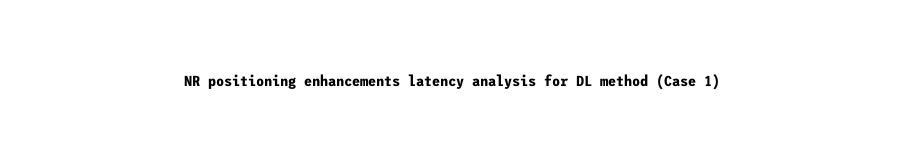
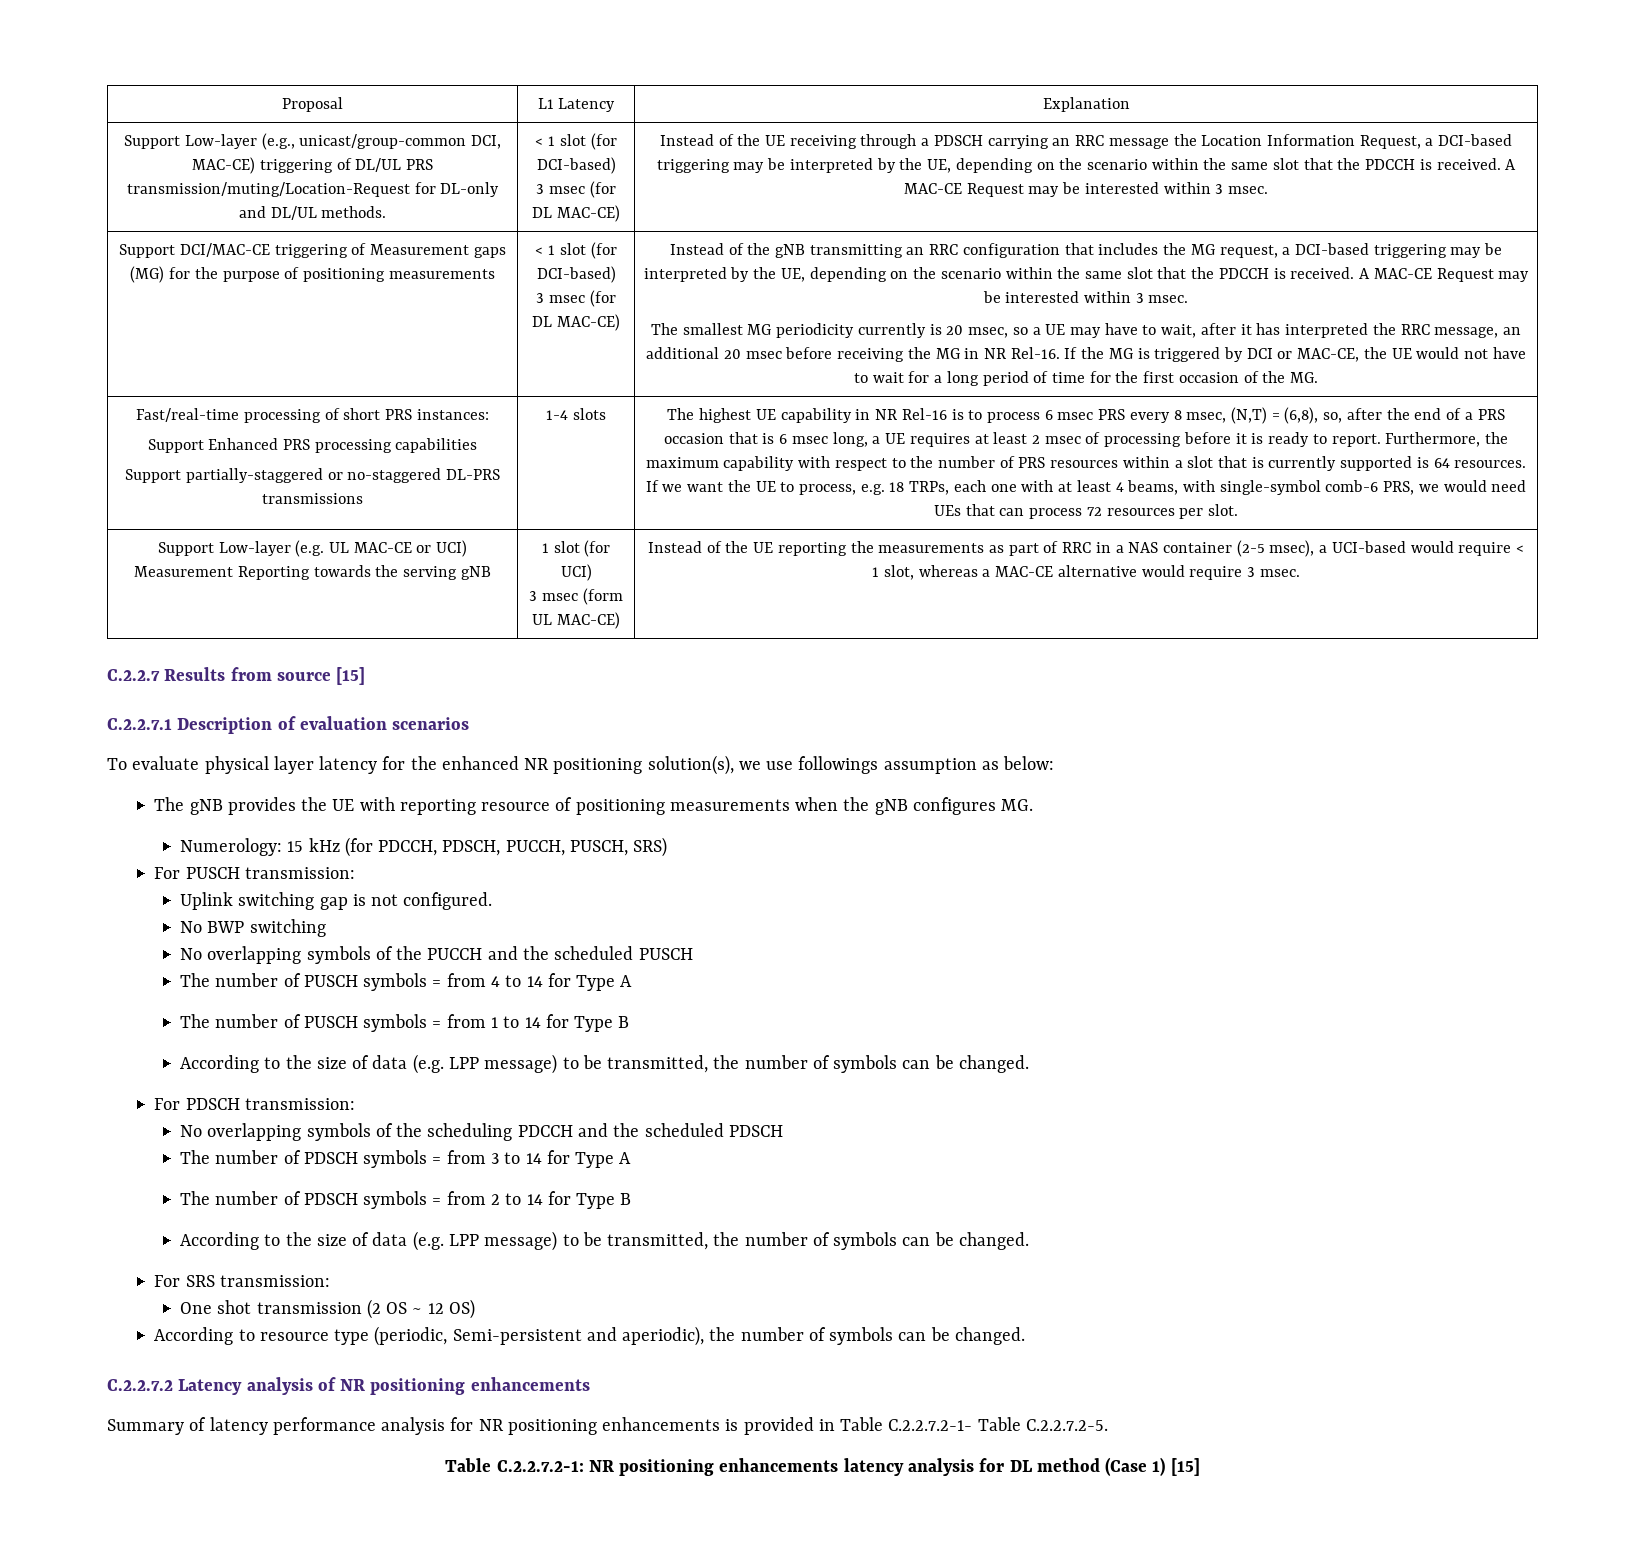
- NR positioning enhancements latency analysis for DL method (Case 1)
+ Proposal | L1 Latency | Explanation
+ Support Low-layer (e.g., unicast/group-common DCI, MAC-CE) triggering of DL/UL PRS transmission/muting/Location-Request for DL-only and DL/UL methods. | < 1 slot (for DCI-based)
+ 3 msec (for DL MAC-CE) | Instead of the UE receiving through a PDSCH carrying an RRC message the Location Information Request, a DCI-based triggering may be interpreted by the UE, depending on the scenario within the same slot that the PDCCH is received. A MAC-CE Request may be interested within 3 msec.
+ Support DCI/MAC-CE triggering of Measurement gaps (MG) for the purpose of positioning measurements | < 1 slot (for DCI-based)
+ 3 msec (for DL MAC-CE) | Instead of the gNB transmitting an RRC configuration that includes the MG request, a DCI-based triggering may be interpreted by the UE, depending on the scenario within the same slot that the PDCCH is received. A MAC-CE Request may be interested within 3 msec.
+ The smallest MG periodicity currently is 20 msec, so a UE may have to wait, after it has interpreted the RRC message, an additional 20 msec before receiving the MG in NR Rel-16. If the MG is triggered by DCI or MAC-CE, the UE would not have to wait for a long period of time for the first occasion of the MG.
+ Fast/real-time processing of short PRS instances:
+ Support Enhanced PRS processing capabilities
+ Support partially-staggered or no-staggered DL-PRS transmissions | 1-4 slots | The highest UE capability in NR Rel-16 is to process 6 msec PRS every 8 msec, (N,T) = (6,8), so, after the end of a PRS occasion that is 6 msec long, a UE requires at least 2 msec of processing before it is ready to report. Furthermore, the maximum capability with respect to the number of PRS resources within a slot that is currently supported is 64 resources. If we want the UE to process, e.g. 18 TRPs, each one with at least 4 beams, with single-symbol comb-6 PRS, we would need UEs that can process 72 resources per slot.
+ Support Low-layer (e.g. UL MAC-CE or UCI) Measurement Reporting towards the serving gNB | 1 slot (for UCI)
+ 3 msec (form UL MAC-CE) | Instead of the UE reporting the measurements as part of RRC in a NAS container (2-5 msec), a UCI-based would require < 1 slot, whereas a MAC-CE alternative would require 3 msec.
+ C.2.2.7 Results from source [15]
+ C.2.2.7.1 Description of evaluation scenarios
+ To evaluate physical layer latency for the enhanced NR positioning solution(s), we use followings assumption as below:
+ The gNB provides the UE with reporting resource of positioning measurements when the gNB configures MG.
+ Numerology: 15 kHz (for PDCCH, PDSCH, PUCCH, PUSCH, SRS)
+ For PUSCH transmission:
+ Uplink switching gap is not configured.
+ No BWP switching
+ No overlapping symbols of the PUCCH and the scheduled PUSCH
+ The number of PUSCH symbols = from 4 to 14 for Type A
+ The number of PUSCH symbols = from 1 to 14 for Type B
+ According to the size of data (e.g. LPP message) to be transmitted, the number of symbols can be changed.
+ For PDSCH transmission:
+ No overlapping symbols of the scheduling PDCCH and the scheduled PDSCH
+ The number of PDSCH symbols = from 3 to 14 for Type A
+ The number of PDSCH symbols = from 2 to 14 for Type B
+ According to the size of data (e.g. LPP message) to be transmitted, the number of symbols can be changed.
+ For SRS transmission:
+ One shot transmission (2 OS ~ 12 OS)
+ According to resource type (periodic, Semi-persistent and aperiodic), the number of symbols can be changed.
+ C.2.2.7.2 Latency analysis of NR positioning enhancements
+ Summary of latency performance analysis for NR positioning enhancements is provided in Table C.2.2.7.2-1- Table C.2.2.7.2-5.
+ Table C.2.2.7.2-1: NR positioning enhancements latency analysis for DL method (Case 1) [15]

